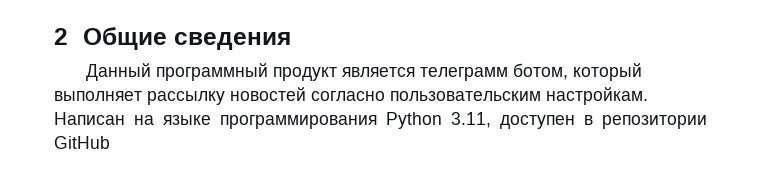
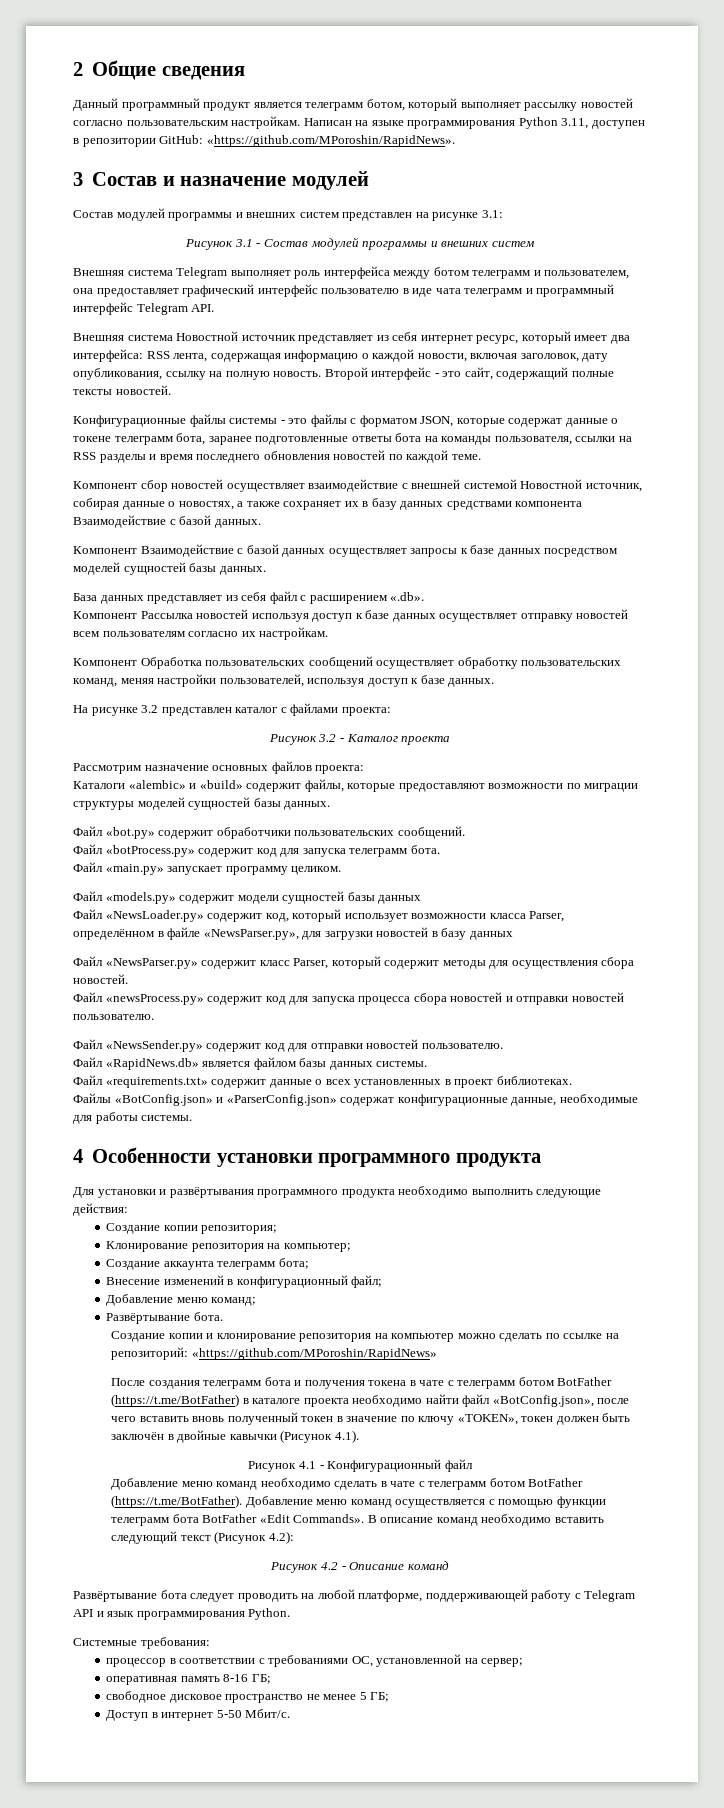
- Написан на языке программирования Python 3.11, доступен в репозитории GitHub
+ Написан на языке программирования Python 3.11, доступен в репозитории GitHub: «https://github.com/MPoroshin/RapidNews».
+ 3 Состав и назначение модулей
+ Состав модулей программы и внешних систем представлен на рисунке 3.1:
+ Рисунок 3.1 - Состав модулей программы и внешних систем
+ Внешняя система Telegram выполняет роль интерфейса между ботом телеграмм и пользователем, она предоставляет графический интерфейс пользователю в иде чата телеграмм и программный интерфейс Telegram API.
+ Внешняя система Новостной источник представляет из себя интернет ресурс, который имеет два интерфейса: RSS лента, содержащая информацию о каждой новости, включая заголовок, дату опубликования, ссылку на полную новость. Второй интерфейс - это сайт, содержащий полные тексты новостей.
+ Конфигурационные файлы системы - это файлы с форматом JSON, которые содержат данные о токене телеграмм бота, заранее подготовленные ответы бота на команды пользователя, ссылки на RSS разделы и время последнего обновления новостей по каждой теме.
+ Компонент сбор новостей осуществляет взаимодействие с внешней системой Новостной источник, собирая данные о новостях, а также сохраняет их в базу данных средствами компонента Взаимодействие с базой данных.
+ Компонент Взаимодействие с базой данных осуществляет запросы к базе данных посредством моделей сущностей базы данных.
+ База данных представляет из себя файл с расширением «.db».
+ Компонент Рассылка новостей используя доступ к базе данных осуществляет отправку новостей всем пользователям согласно их настройкам.
+ Компонент Обработка пользовательских сообщений осуществляет обработку пользовательских команд, меняя настройки пользователей, используя доступ к базе данных.
+ На рисунке 3.2 представлен каталог с файлами проекта:
+ Рисунок 3.2 - Каталог проекта
+ Рассмотрим назначение основных файлов проекта:
+ Каталоги «alembic» и «build» содержит файлы, которые предоставляют возможности по миграции структуры моделей сущностей базы данных.
+ Файл «bot.py» содержит обработчики пользовательских сообщений.
+ Файл «botProcess.py» содержит код для запуска телеграмм бота.
+ Файл «main.py» запускает программу целиком.
+ Файл «models.py» содержит модели сущностей базы данных
+ Файл «NewsLoader.py» содержит код, который использует возможности класса Parser, определённом в файле «NewsParser.py», для загрузки новостей в базу данных
+ Файл «NewsParser.py» содержит класс Parser, который содержит методы для осуществления сбора новостей.
+ Файл «newsProcess.py» содержит код для запуска процесса сбора новостей и отправки новостей пользователю.
+ Файл «NewsSender.py» содержит код для отправки новостей пользователю.
+ Файл «RapidNews.db» является файлом базы данных системы.
+ Файл «requirements.txt» содержит данные о всех установленных в проект библиотеках.
+ Файлы «BotConfig.json» и «ParserConfig.json» содержат конфигурационные данные, необходимые для работы системы.
+ 4 Особенности установки программного продукта
+ Для установки и развёртывания программного продукта необходимо выполнить следующие действия:
+ Создание копии репозитория;
+ Клонирование репозитория на компьютер;
+ Создание аккаунта телеграмм бота;
+ Внесение изменений в конфигурационный файл;
+ Добавление меню команд;
+ Развёртывание бота.
+ Создание копии и клонирование репозитория на компьютер можно сделать по ссылке на репозиторий: «https://github.com/MPoroshin/RapidNews»
+ После создания телеграмм бота и получения токена в чате с телеграмм ботом BotFather (https://t.me/BotFather) в каталоге проекта необходимо найти файл «BotConfig.json», после чего вставить вновь полученный токен в значение по ключу «TOKEN», токен должен быть заключён в двойные кавычки (Рисунок 4.1).
+ Рисунок 4.1 - Конфигурационный файл
+ Добавление меню команд необходимо сделать в чате с телеграмм ботом BotFather (https://t.me/BotFather). Добавление меню команд осуществляется с помощью функции телеграмм бота BotFather «Edit Commands». В описание команд необходимо вставить следующий текст (Рисунок 4.2):
+ Рисунок 4.2 - Описание команд
+ Развёртывание бота следует проводить на любой платформе, поддерживающей работу с Telegram API и язык программирования Python.
+ Системные требования:
+ процессор в соответствии с требованиями ОС, установленной на сервер;
+ оперативная память 8-16 ГБ;
+ свободное дисковое пространство не менее 5 ГБ;
+ Доступ в интернет 5-50 Мбит/с.

